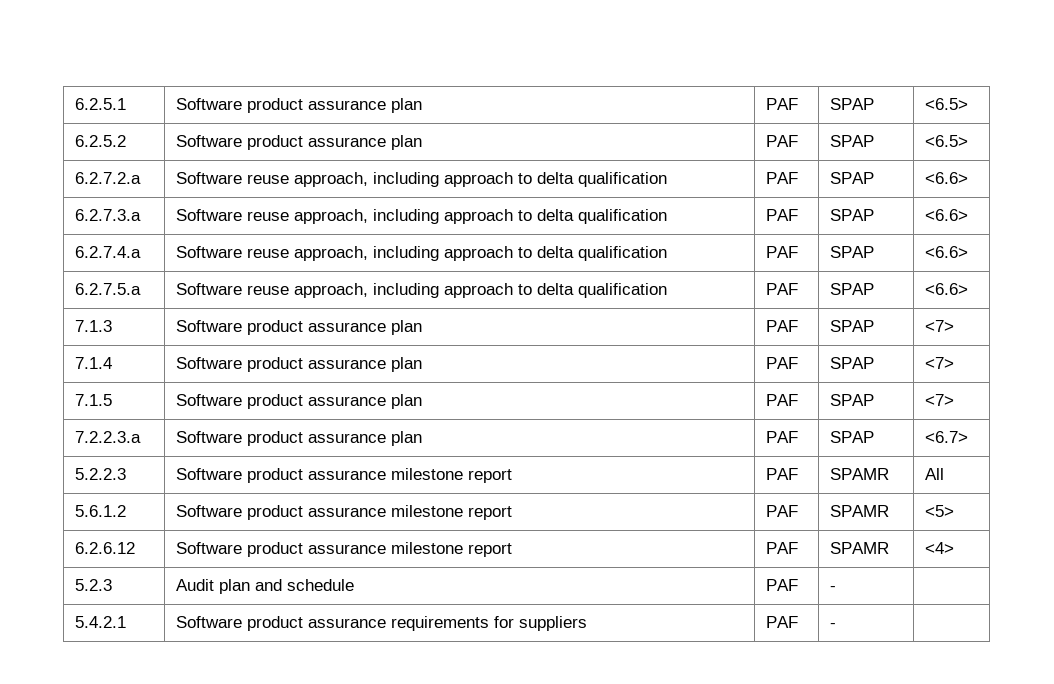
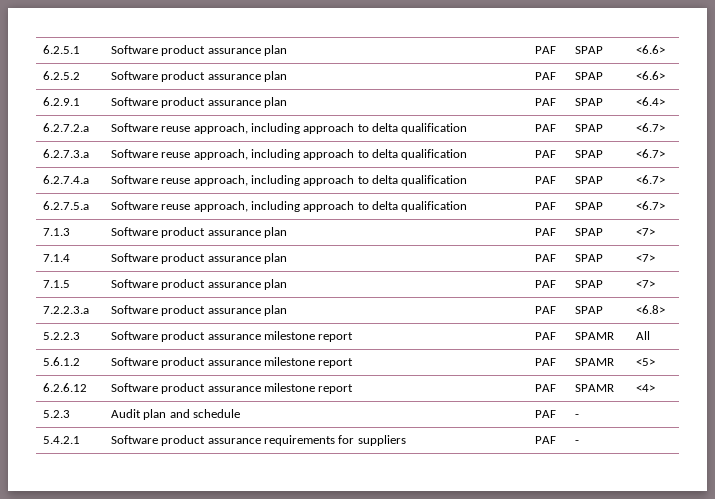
- 6.2.5.1 | Software product assurance plan | PAF | SPAP | <6.5>
+ 6.2.5.1 | Software product assurance plan | PAF | SPAP | <6.6>
- 6.2.5.2 | Software product assurance plan | PAF | SPAP | <6.5>
+ 6.2.5.2 | Software product assurance plan | PAF | SPAP | <6.6>
+ 6.2.9.1 | Software product assurance plan | PAF | SPAP | <6.4>
- 6.2.7.2.a | Software reuse approach, including approach to delta qualification | PAF | SPAP | <6.6>
+ 6.2.7.2.a | Software reuse approach, including approach to delta qualification | PAF | SPAP | <6.7>
- 6.2.7.3.a | Software reuse approach, including approach to delta qualification | PAF | SPAP | <6.6>
+ 6.2.7.3.a | Software reuse approach, including approach to delta qualification | PAF | SPAP | <6.7>
- 6.2.7.4.a | Software reuse approach, including approach to delta qualification | PAF | SPAP | <6.6>
+ 6.2.7.4.a | Software reuse approach, including approach to delta qualification | PAF | SPAP | <6.7>
- 6.2.7.5.a | Software reuse approach, including approach to delta qualification | PAF | SPAP | <6.6>
+ 6.2.7.5.a | Software reuse approach, including approach to delta qualification | PAF | SPAP | <6.7>
- 7.2.2.3.a | Software product assurance plan | PAF | SPAP | <6.7>
+ 7.2.2.3.a | Software product assurance plan | PAF | SPAP | <6.8>

